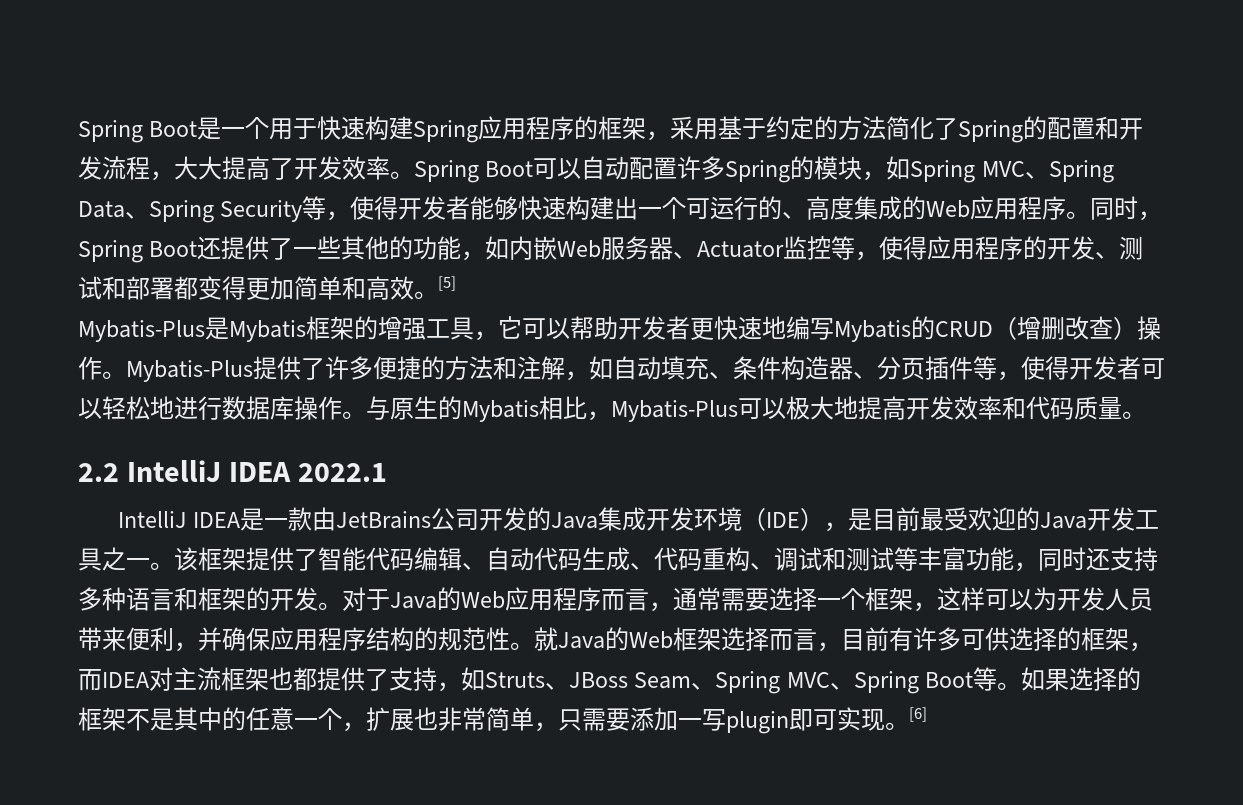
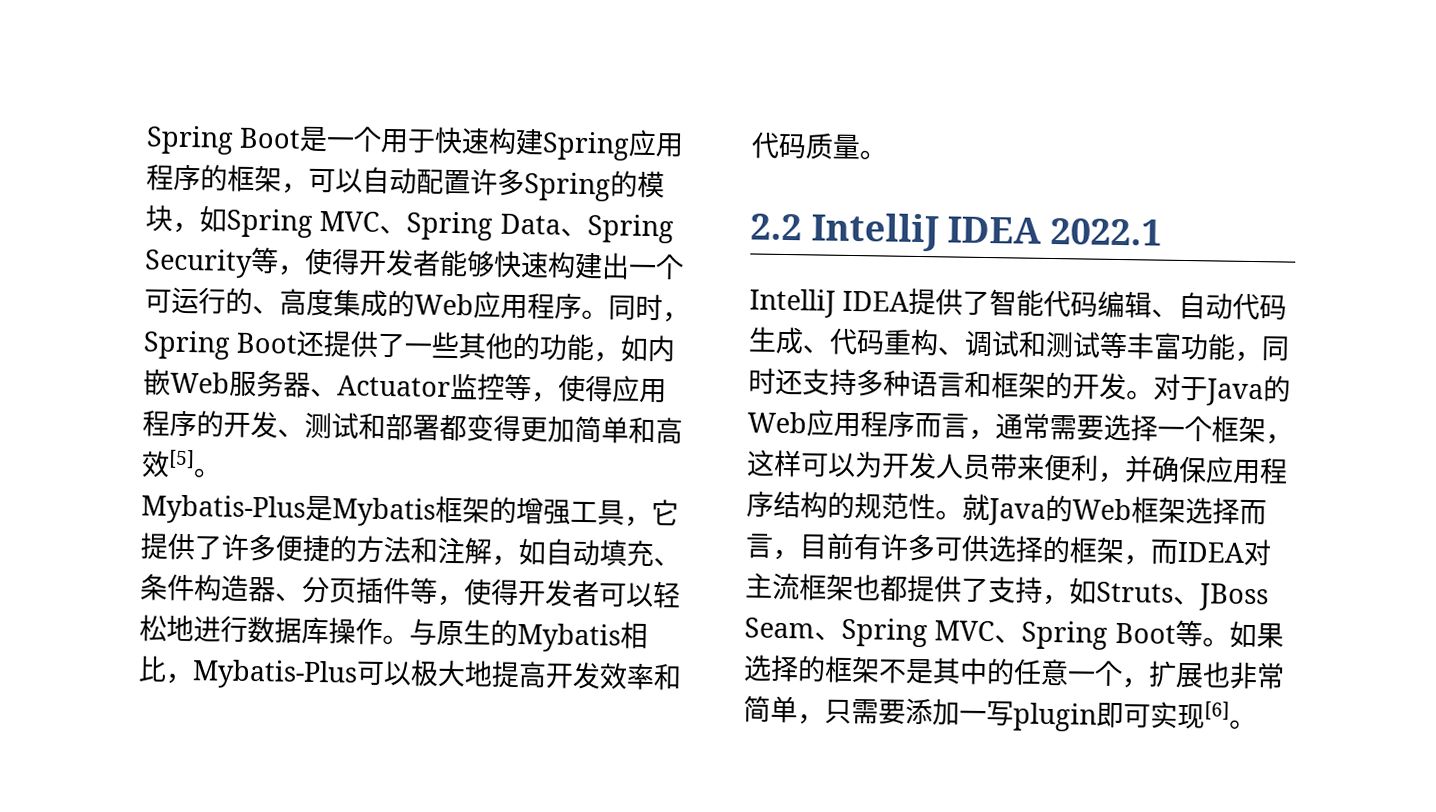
- Spring Boot是一个用于快速构建Spring应用程序的框架，采用基于约定的方法简化了Spring的配置和开发流程，大大提高了开发效率。Spring Boot可以自动配置许多Spring的模块，如Spring MVC、Spring Data、Spring Security等，使得开发者能够快速构建出一个可运行的、高度集成的Web应用程序。
+ Spring Boot是一个用于快速构建Spring应用程序的框架，可以自动配置许多Spring的模块，如Spring MVC、Spring Data、Spring Security等，使得开发者能够快速构建出一个可运行的、高度集成的Web应用程序。
- 同时，Spring Boot还提供了一些其他的功能，如内嵌Web服务器、Actuator监控等，使得应用程序的开发、测试和部署都变得更加简单和高效。[5]
+ 同时，Spring Boot还提供了一些其他的功能，如内嵌Web服务器、Actuator监控等，使得应用程序的开发、测试和部署都变得更加简单和高效[5]。
- Mybatis-Plus是Mybatis框架的增强工具，它可以帮助开发者更快速地编写Mybatis的CRUD（增删改查）操作。Mybatis-Plus提供了许多便捷的方法和注解，如自动填充、条件构造器、分页插件等，使得开发者可以轻松地进行数据库操作。
+ Mybatis-Plus是Mybatis框架的增强工具，它提供了许多便捷的方法和注解，如自动填充、条件构造器、分页插件等，使得开发者可以轻松地进行数据库操作。
- IntelliJ IDEA是一款由JetBrains公司开发的Java集成开发环境（IDE），是目前最受欢迎的Java开发工具之一。该框架提供了智能代码编辑、自动代码生成、代码重构、调试和测试等丰富功能，同时还支持多种语言和框架的开发。
+ IntelliJ IDEA提供了智能代码编辑、自动代码生成、代码重构、调试和测试等丰富功能，同时还支持多种语言和框架的开发。
- 如果选择的框架不是其中的任意一个，扩展也非常简单，只需要添加一写plugin即可实现。[6]
+ 如果选择的框架不是其中的任意一个，扩展也非常简单，只需要添加一写plugin即可实现[6]。

